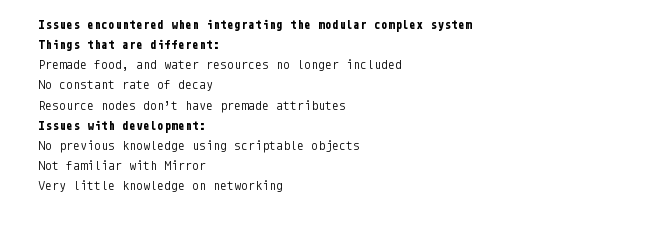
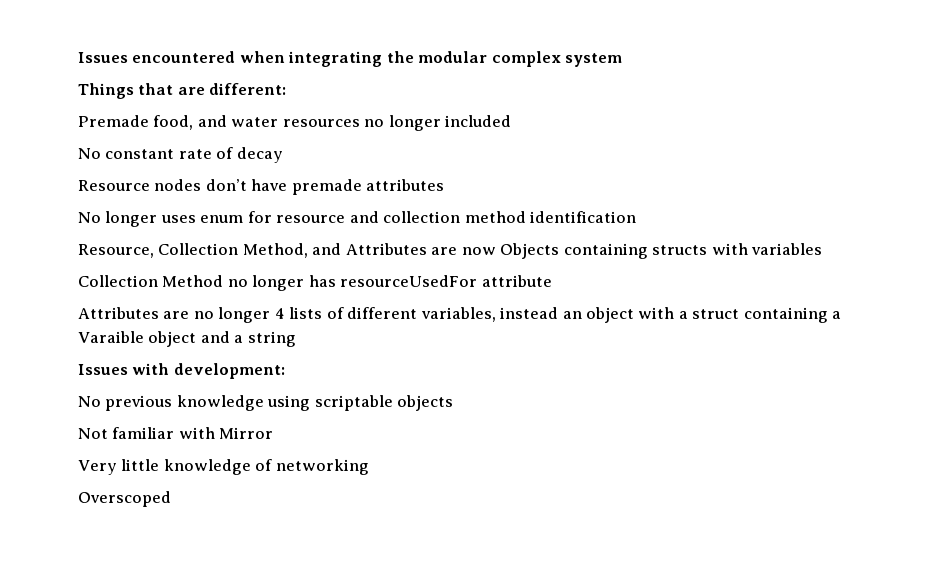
+ No longer uses enum for resource and collection method identification
+ Resource, Collection Method, and Attributes are now Objects containing structs with variables
+ Collection Method no longer has resourceUsedFor attribute
+ Attributes are no longer 4 lists of different variables, instead an object with a struct containing a Varaible object and a string
- Very little knowledge on networking
+ Very little knowledge of networking
+ Overscoped

